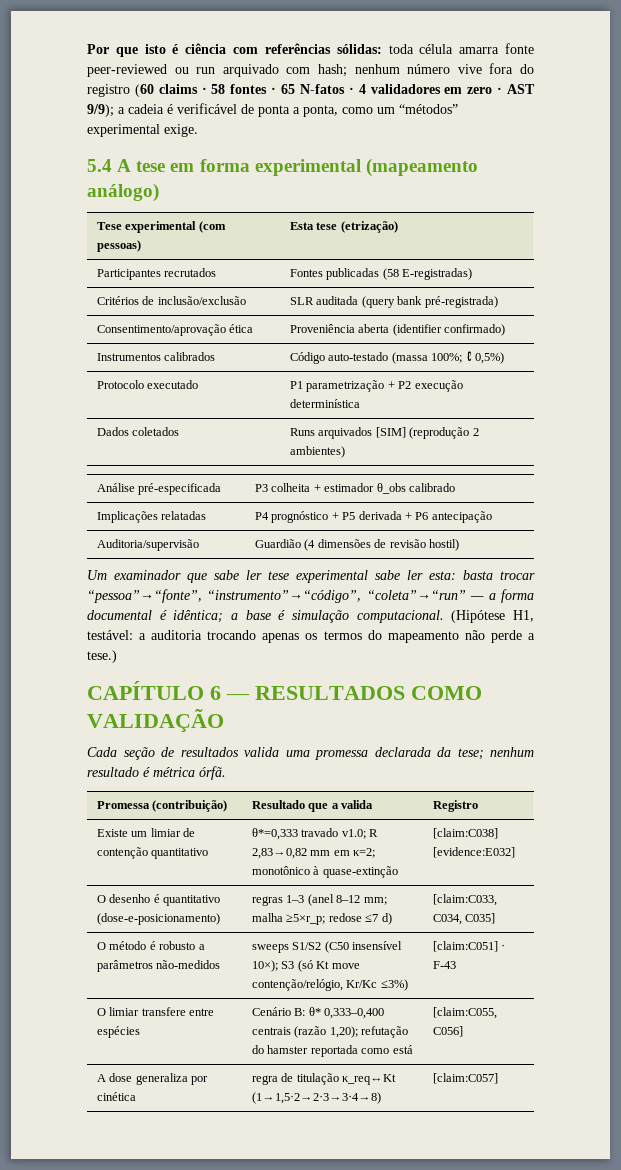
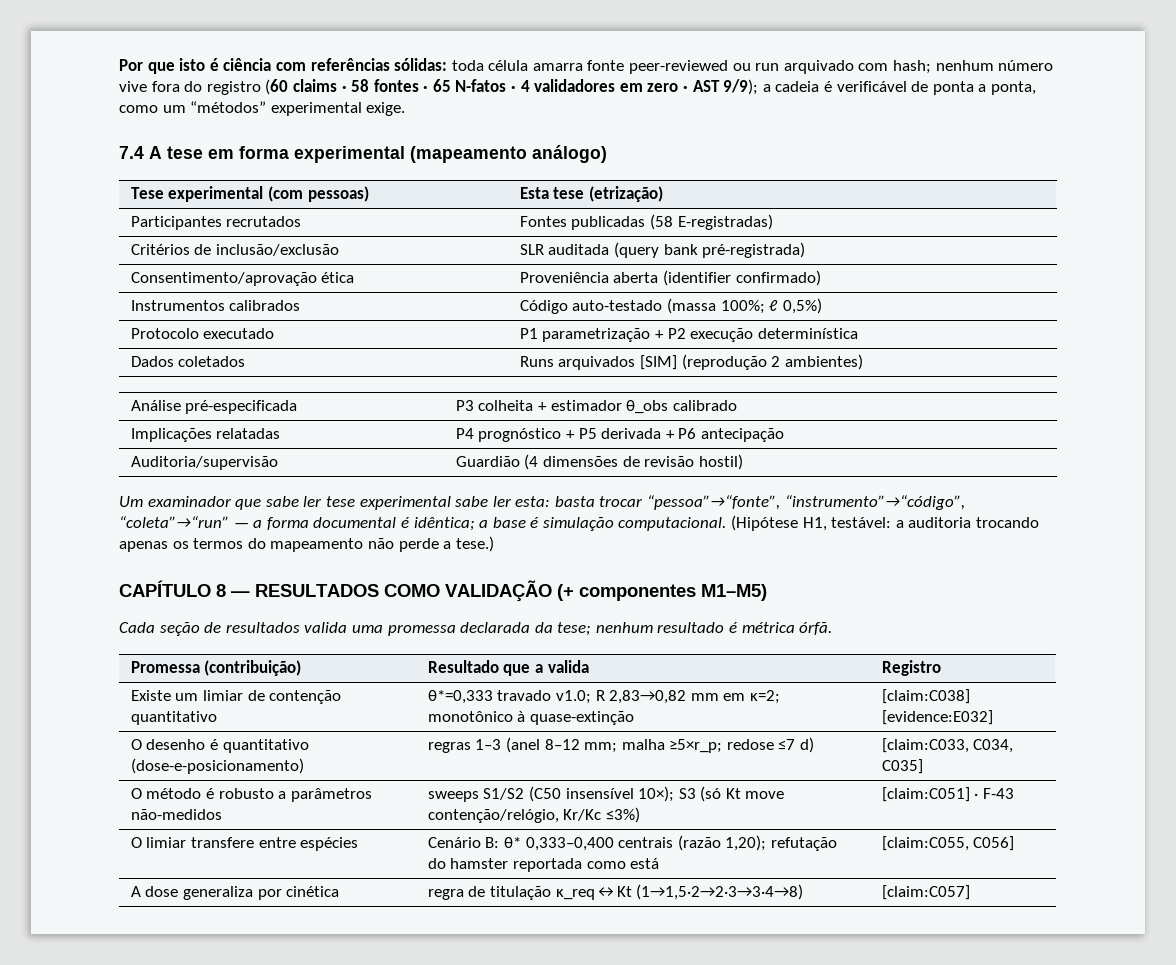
- 5.4 A tese em forma experimental (mapeamento análogo)
+ 7.4 A tese em forma experimental (mapeamento análogo)
- CAPÍTULO 6 — RESULTADOS COMO VALIDAÇÃO
+ CAPÍTULO 8 — RESULTADOS COMO VALIDAÇÃO (+ componentes M1–M5)

